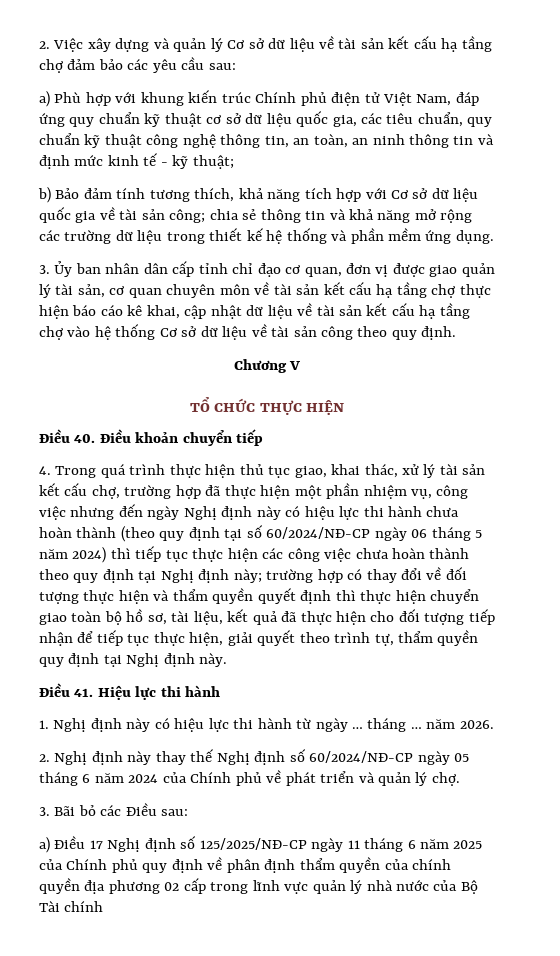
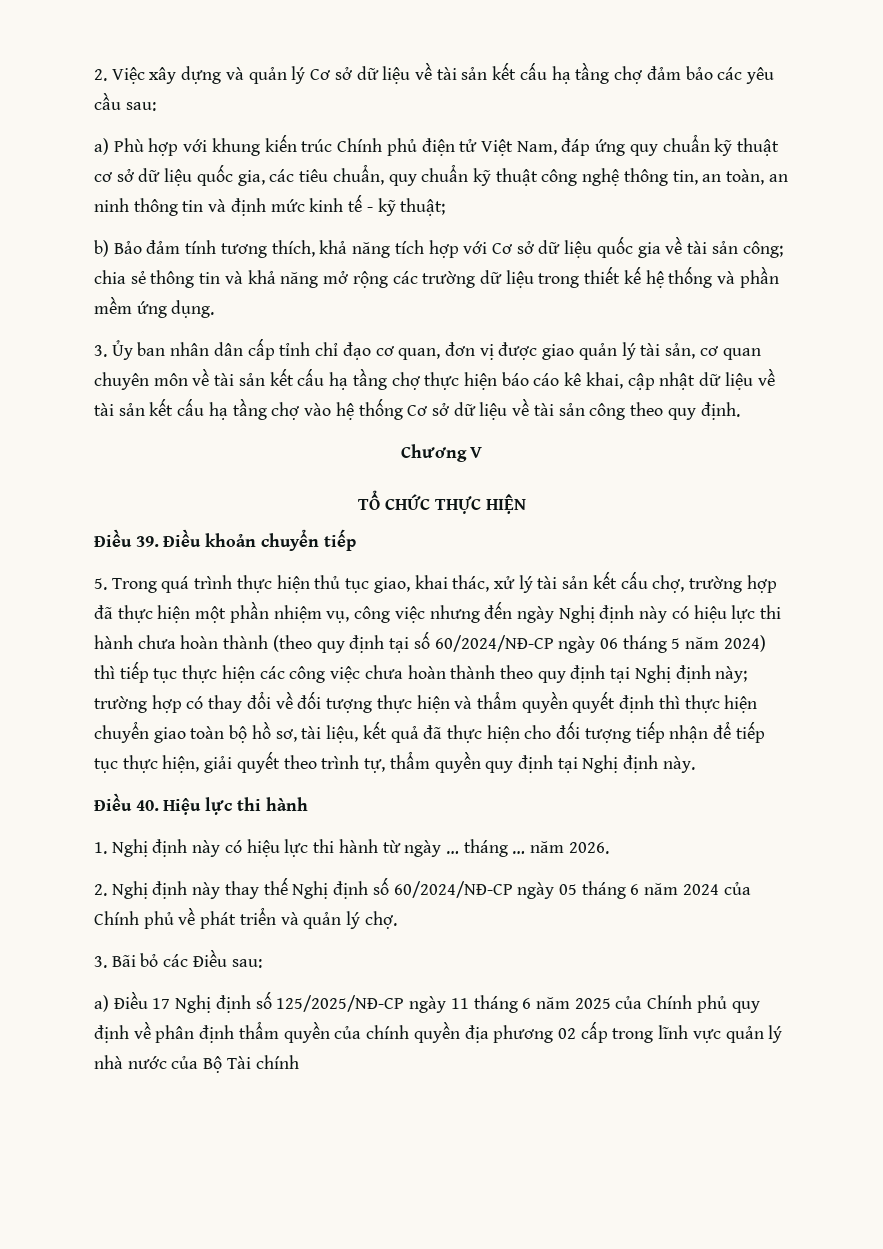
- Điều 40. Điều khoản chuyển tiếp
+ Điều 39. Điều khoản chuyển tiếp
- 4. Trong quá trình thực hiện thủ tục giao, khai thác, xử lý tài sản kết cấu chợ, trường hợp đã thực hiện một phần nhiệm vụ, công việc nhưng đến ngày Nghị định này có hiệu lực thi hành chưa hoàn thành (theo quy định tại số 60/2024/NĐ-CP ngày 06 tháng 5 năm 2024) thì tiếp tục thực hiện các công việc chưa hoàn thành theo quy định tại Nghị định này;
+ 5. Trong quá trình thực hiện thủ tục giao, khai thác, xử lý tài sản kết cấu chợ, trường hợp đã thực hiện một phần nhiệm vụ, công việc nhưng đến ngày Nghị định này có hiệu lực thi hành chưa hoàn thành (theo quy định tại số 60/2024/NĐ-CP ngày 06 tháng 5 năm 2024) thì tiếp tục thực hiện các công việc chưa hoàn thành theo quy định tại Nghị định này;
- Điều 41. Hiệu lực thi hành
+ Điều 40. Hiệu lực thi hành

